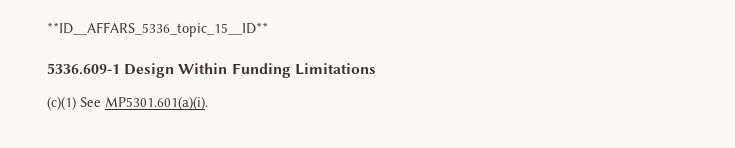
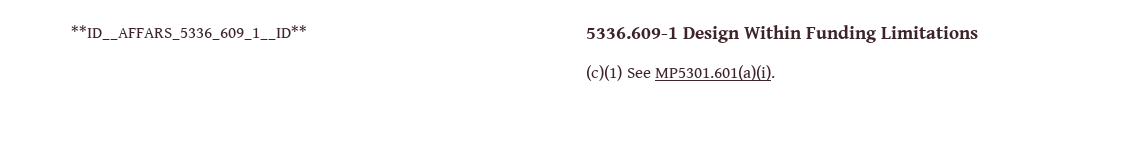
- **ID__AFFARS_5336_topic_15__ID**
+ **ID__AFFARS_5336_609_1__ID**

